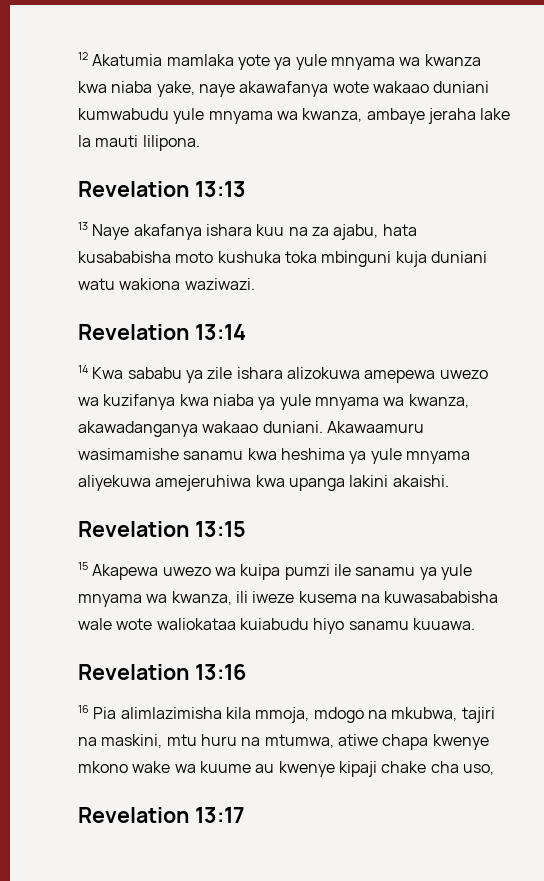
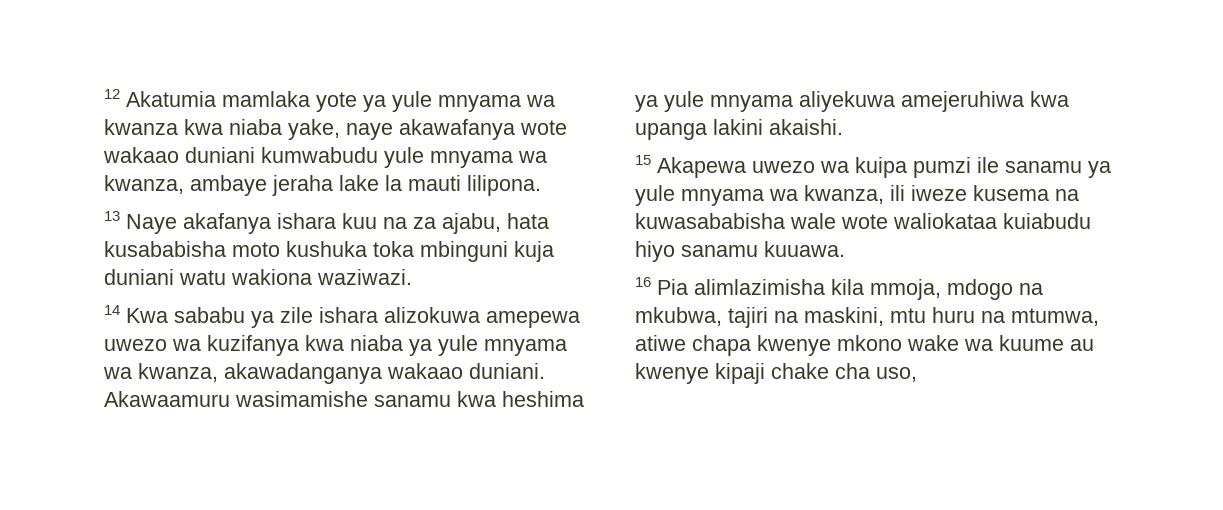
- Revelation 13:13
- Revelation 13:14
- Revelation 13:15
- Revelation 13:16
- Revelation 13:17

